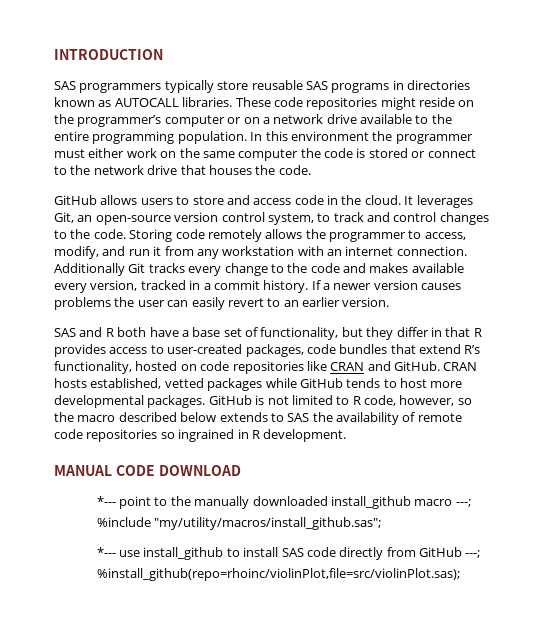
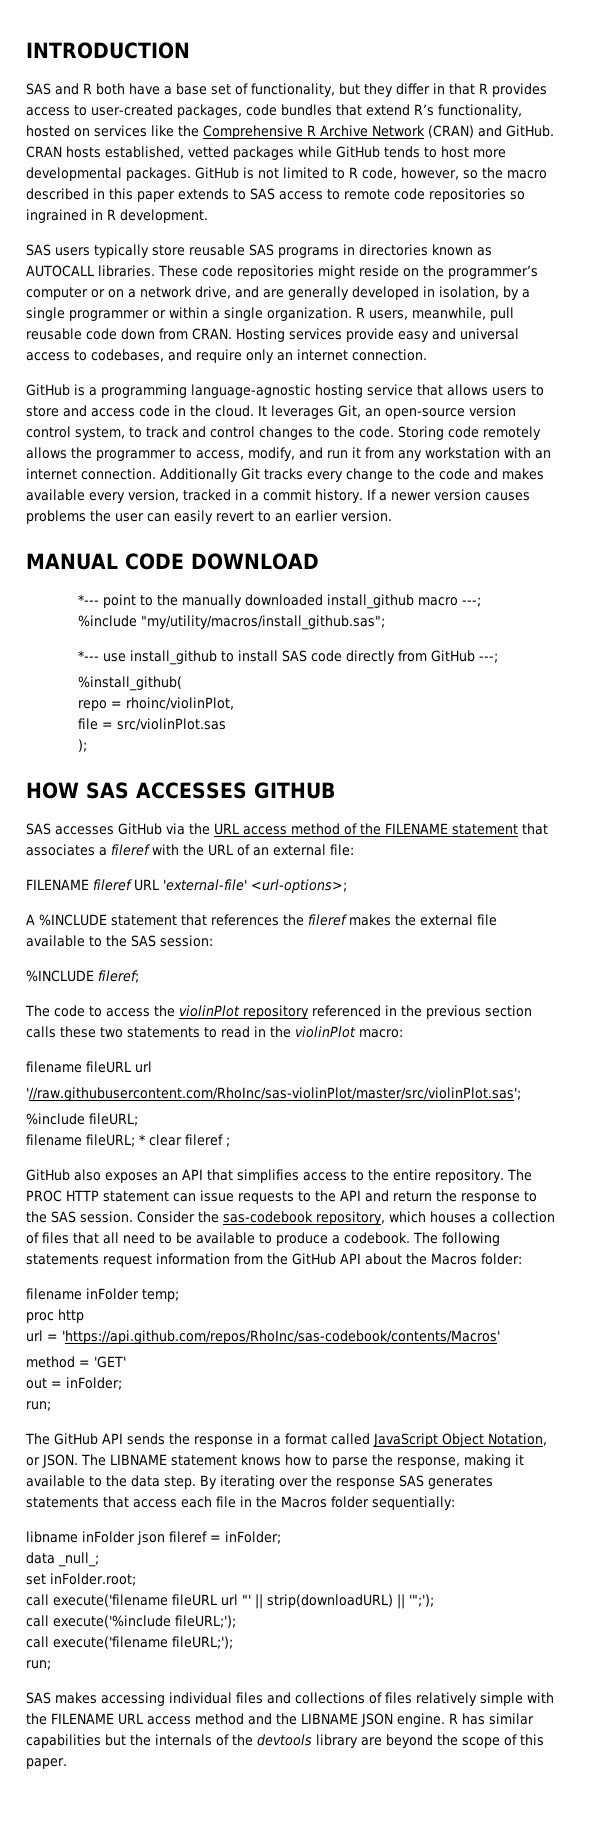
- SAS programmers typically store reusable SAS programs in directories known as AUTOCALL libraries.
+ SAS and R both have a base set of functionality, but they differ in that R provides access to user-created packages, code bundles that extend R’s functionality, hosted on services like the Comprehensive R Archive Network (CRAN) and GitHub. CRAN hosts established, vetted packages while GitHub tends to host more developmental packages. GitHub is not limited to R code, however, so the macro described in this paper extends to SAS access to remote code repositories so ingrained in R development.
+ SAS users typically store reusable SAS programs in directories known as AUTOCALL libraries.
- These code repositories might reside on the programmer’s computer or on a network drive available to the entire programming population. In this environment the programmer must either work on the same computer the code is stored or connect to the network drive that houses the code.
- GitHub allows users to store and access code in the cloud.
+ These code repositories might reside on the programmer’s computer or on a network drive, and are generally developed in isolation, by a single programmer or within a single organization. R users, meanwhile, pull reusable code down from CRAN. Hosting services provide easy and universal access to codebases, and require only an internet connection.
+ GitHub is a programming language-agnostic hosting service that allows users to store and access code in the cloud.
- SAS and R both have a base set of functionality, but they differ in that R provides access to user-created packages, code bundles that extend R’s functionality, hosted on code repositories like CRAN and GitHub. CRAN hosts established, vetted packages while GitHub tends to host more developmental packages. GitHub is not limited to R code, however, so the macro described below extends to SAS the availability of remote code repositories so ingrained in R development.
- %install_github(repo=rhoinc/violinPlot,file=src/violinPlot.sas);
+ %install_github(
+ repo = rhoinc/violinPlot,
+ file = src/violinPlot.sas
+ );
+ HOW SAS ACCESSES GITHUB
+ SAS accesses GitHub via the URL access method of the FILENAME statement that associates a fileref with the URL of an external file:
+ FILENAME fileref URL 'external-file' <url-options>;
+ A %INCLUDE statement that references the fileref makes the external file available to the SAS session:
+ %INCLUDE fileref;
+ The code to access the violinPlot repository referenced in the previous section calls these two statements to read in the violinPlot macro:
+ filename fileURL url
+ '//raw.githubusercontent.com/RhoInc/sas-violinPlot/master/src/violinPlot.sas';
+ %include fileURL;
+ filename fileURL; * clear fileref ;
+ GitHub also exposes an API that simplifies access to the entire repository. The PROC HTTP statement can issue requests to the API and return the response to the SAS session. Consider the sas-codebook repository, which houses a collection of files that all need to be available to produce a codebook. The following statements request information from the GitHub API about the Macros folder:
+ filename inFolder temp;
+ proc http
+ url = 'https://api.github.com/repos/RhoInc/sas-codebook/contents/Macros'
+ method = 'GET'
+ out = inFolder;
+ run;
+ The GitHub API sends the response in a format called JavaScript Object Notation, or JSON. The LIBNAME statement knows how to parse the response, making it available to the data step. By iterating over the response SAS generates statements that access each file in the Macros folder sequentially:
+ libname inFolder json fileref = inFolder;
+ data _null_;
+ set inFolder.root;
+ call execute('filename fileURL url "' || strip(downloadURL) || '";');
+ call execute('%include fileURL;');
+ call execute('filename fileURL;');
+ run;
+ SAS makes accessing individual files and collections of files relatively simple with the FILENAME URL access method and the LIBNAME JSON engine. R has similar capabilities but the internals of the devtools library are beyond the scope of this paper.

